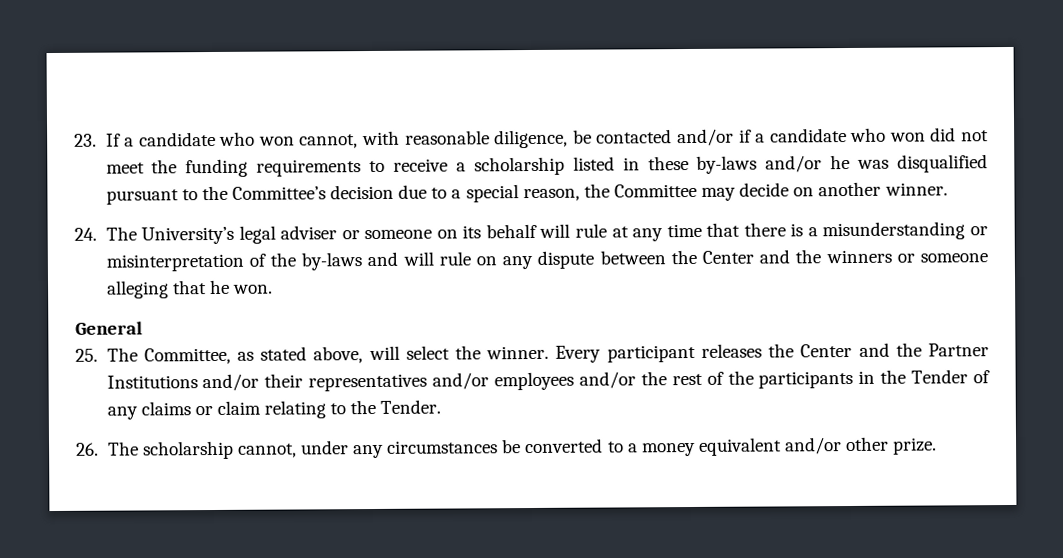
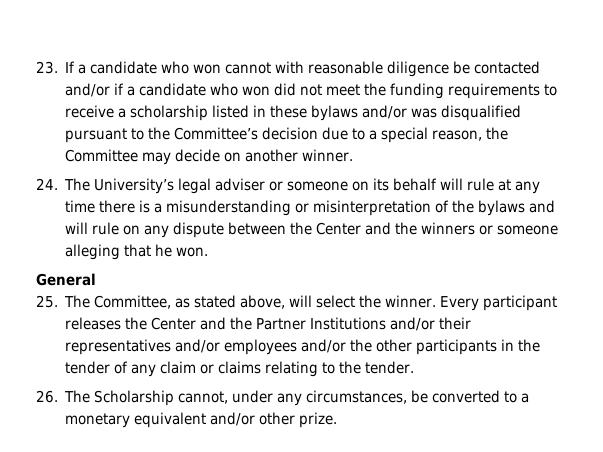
- 23. If a candidate who won cannot, with reasonable diligence, be contacted and/or if a candidate who won did not meet the funding requirements to receive a scholarship listed in these by-laws and/or he was disqualified pursuant to the Committee’s decision due to a special reason, the Committee may decide on another winner.
+ 23. If a candidate who won cannot with reasonable diligence be contacted and/or if a candidate who won did not meet the funding requirements to receive a scholarship listed in these bylaws and/or was disqualified pursuant to the Committee’s decision due to a special reason, the Committee may decide on another winner.
- 24. The University’s legal adviser or someone on its behalf will rule at any time that there is a misunderstanding or misinterpretation of the by-laws and will rule on any dispute between the Center and the winners or someone alleging that he won.
+ 24. The University’s legal adviser or someone on its behalf will rule at any time there is a misunderstanding or misinterpretation of the bylaws and will rule on any dispute between the Center and the winners or someone alleging that he won.
- Every participant releases the Center and the Partner Institutions and/or their representatives and/or employees and/or the rest of the participants in the Tender of any claims or claim relating to the Tender.
+ Every participant releases the Center and the Partner Institutions and/or their representatives and/or employees and/or the other participants in the tender of any claim or claims relating to the tender.
- 26. The scholarship cannot, under any circumstances be converted to a money equivalent and/or other prize.
+ 26. The Scholarship cannot, under any circumstances, be converted to a monetary equivalent and/or other prize.

